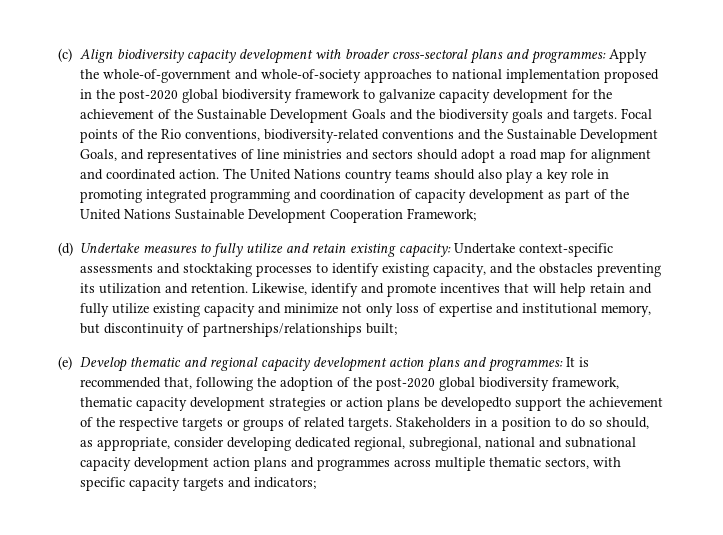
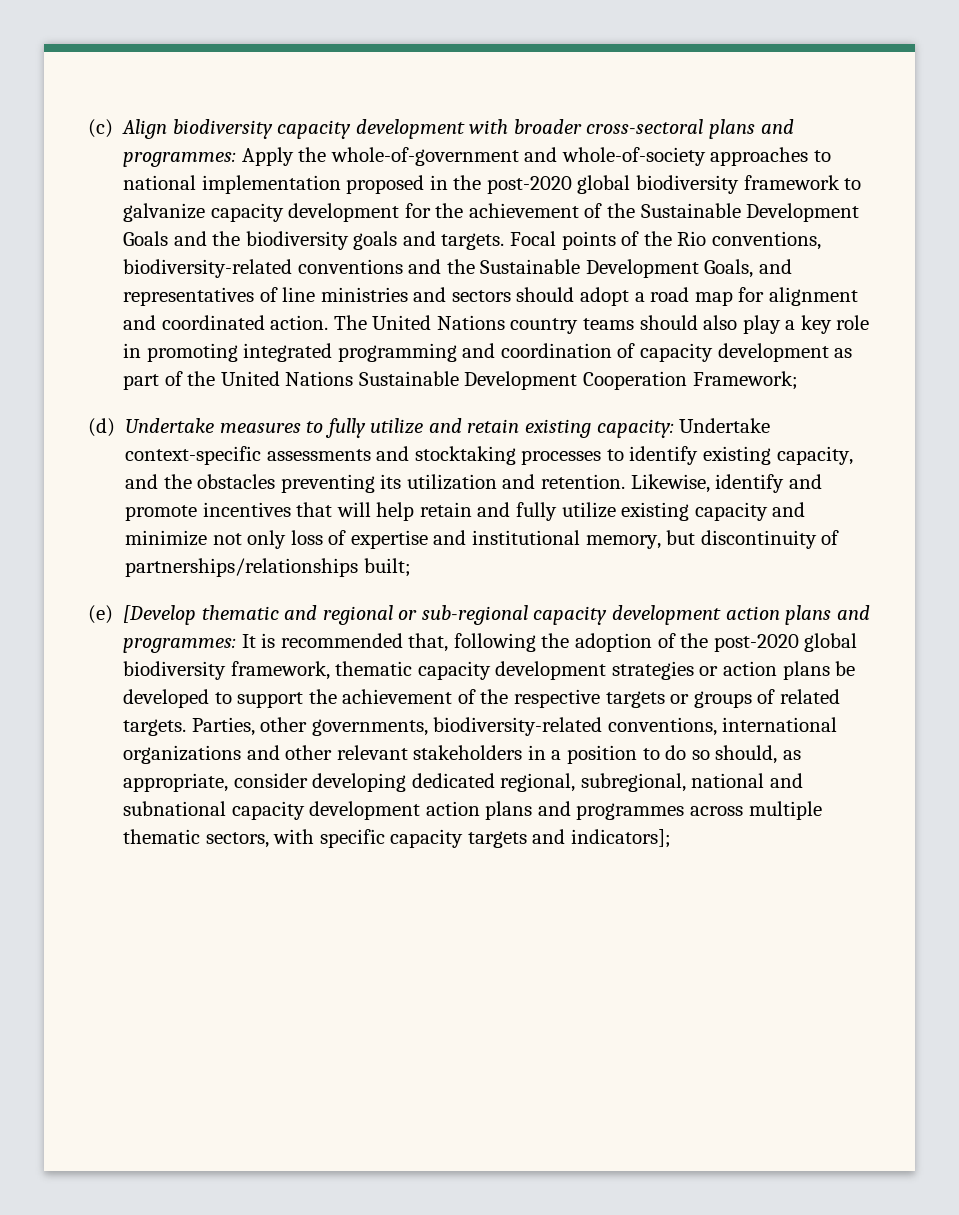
- (e) Develop thematic and regional capacity development action plans and programmes: It is recommended that, following the adoption of the post-2020 global biodiversity framework, thematic capacity development strategies or action plans be developedto support the achievement of the respective targets or groups of related targets.
+ (e) [Develop thematic and regional or sub-regional capacity development action plans and programmes: It is recommended that, following the adoption of the post-2020 global biodiversity framework, thematic capacity development strategies or action plans be developed to support the achievement of the respective targets or groups of related targets.
- Stakeholders in a position to do so should, as appropriate, consider developing dedicated regional, subregional, national and subnational capacity development action plans and programmes across multiple thematic sectors, with specific capacity targets and indicators;
+ Parties, other governments, biodiversity-related conventions, international organizations and other relevant stakeholders in a position to do so should, as appropriate, consider developing dedicated regional, subregional, national and subnational capacity development action plans and programmes across multiple thematic sectors, with specific capacity targets and indicators];

